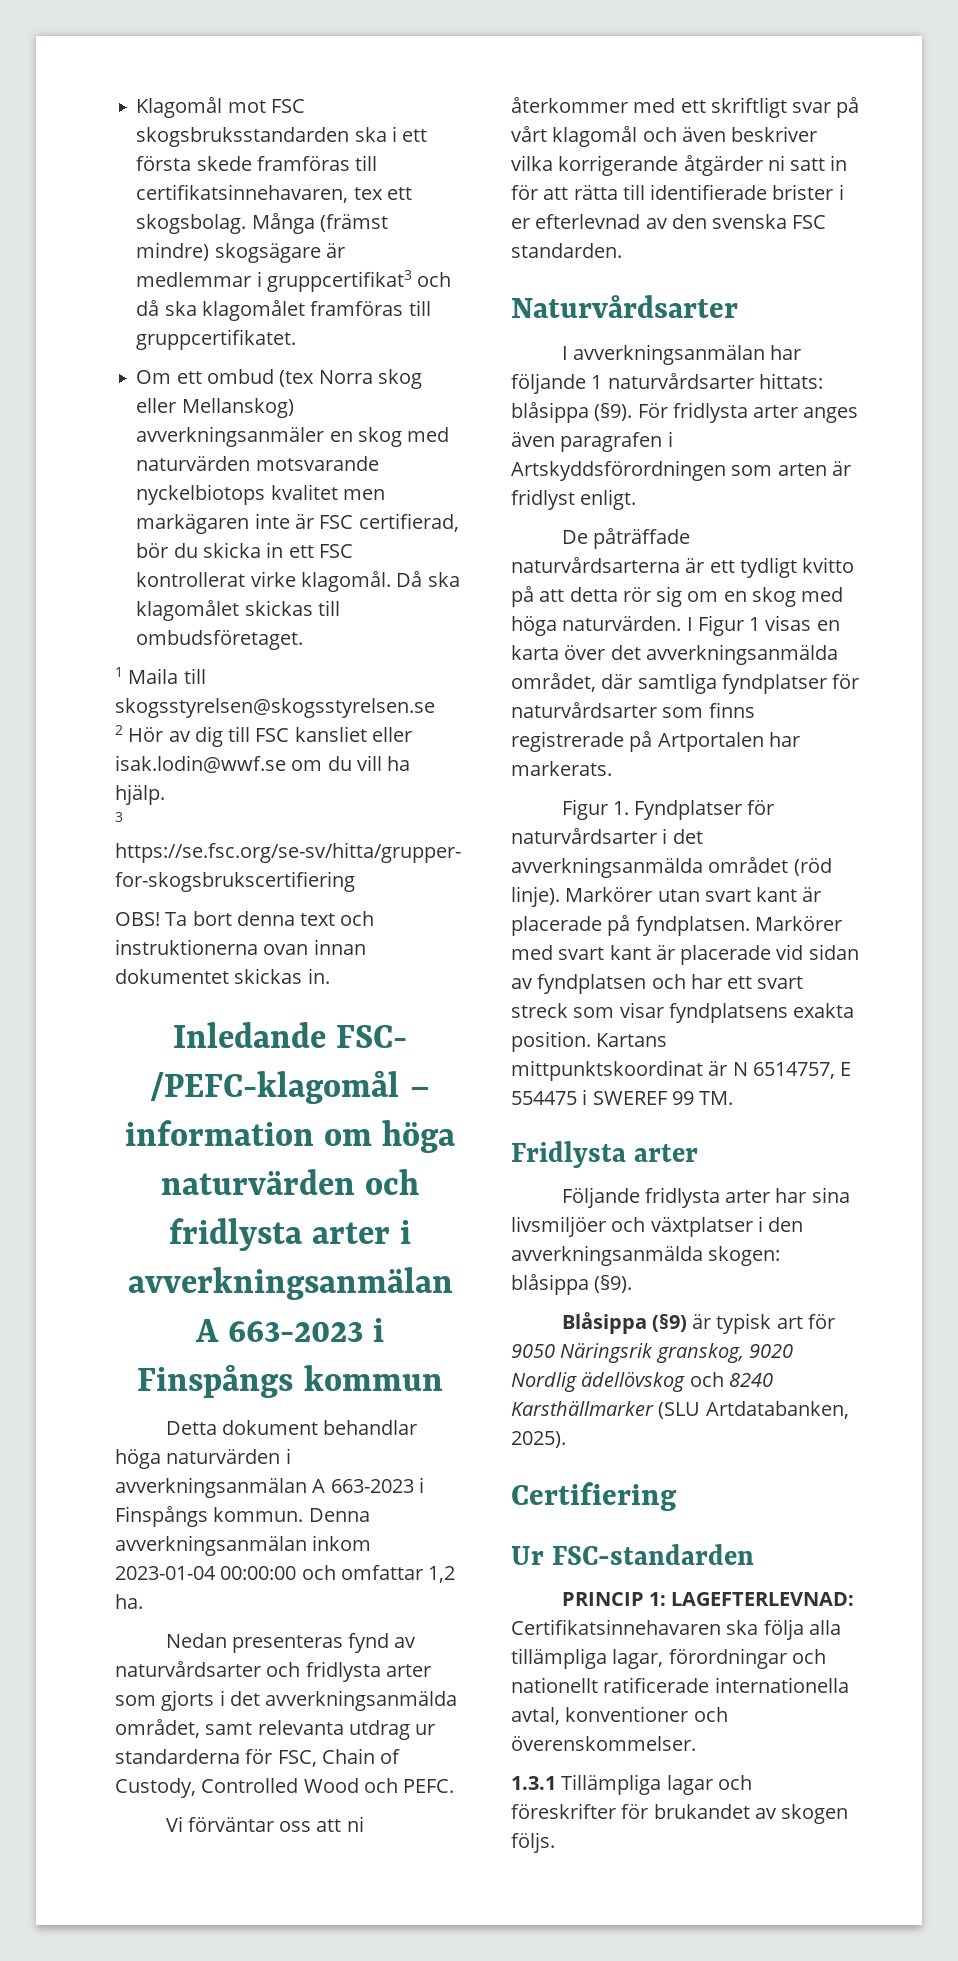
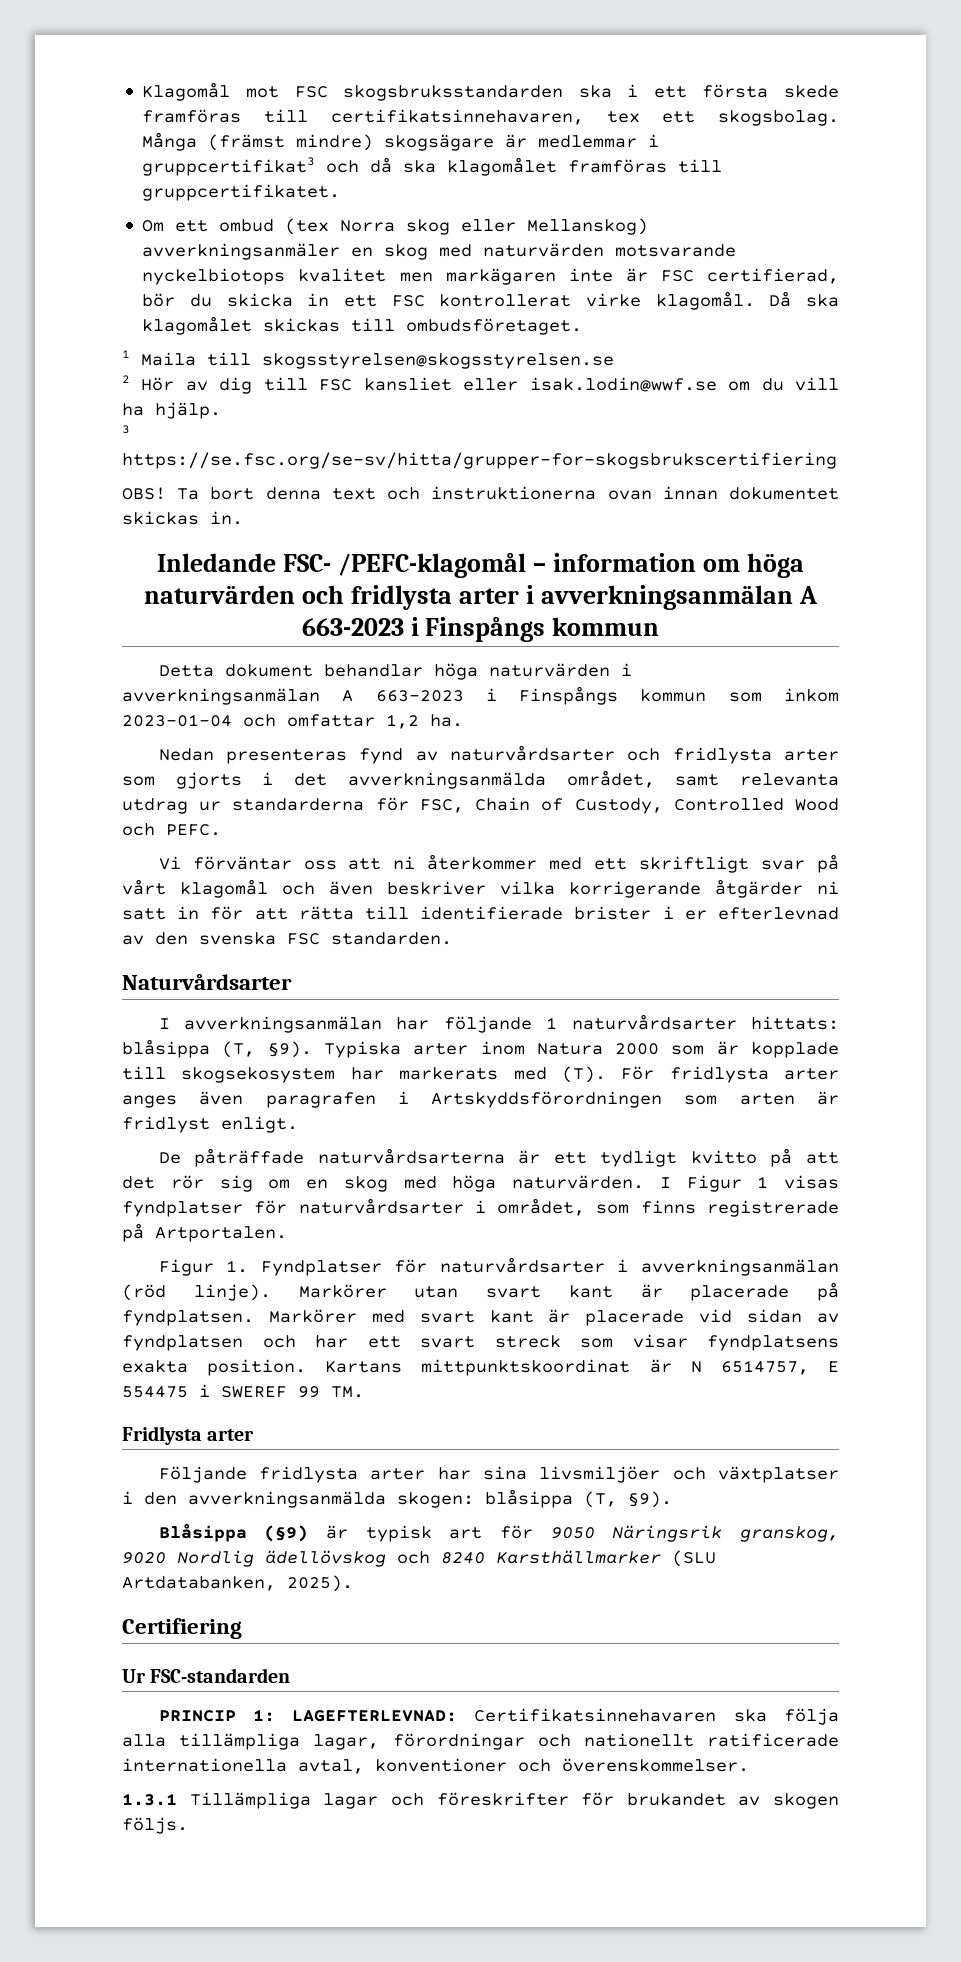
- Detta dokument behandlar höga naturvärden i avverkningsanmälan A 663-2023 i Finspångs kommun. Denna avverkningsanmälan inkom 2023-01-04 00:00:00 och omfattar 1,2 ha.
+ Detta dokument behandlar höga naturvärden i avverkningsanmälan A 663-2023 i Finspångs kommun som inkom 2023-01-04 och omfattar 1,2 ha.
- I avverkningsanmälan har följande 1 naturvårdsarter hittats: blåsippa (§9). För fridlysta arter anges även paragrafen i Artskyddsförordningen som arten är fridlyst enligt.
+ I avverkningsanmälan har följande 1 naturvårdsarter hittats: blåsippa (T, §9). Typiska arter inom Natura 2000 som är kopplade till skogsekosystem har markerats med (T). För fridlysta arter anges även paragrafen i Artskyddsförordningen som arten är fridlyst enligt.
- De påträffade naturvårdsarterna är ett tydligt kvitto på att detta rör sig om en skog med höga naturvärden.
+ De påträffade naturvårdsarterna är ett tydligt kvitto på att det rör sig om en skog med höga naturvärden.
- I Figur 1 visas en karta över det avverkningsanmälda området, där samtliga fyndplatser för naturvårdsarter som finns registrerade på Artportalen har markerats.
+ I Figur 1 visas fyndplatser för naturvårdsarter i området, som finns registrerade på Artportalen.
- Figur 1. Fyndplatser för naturvårdsarter i det avverkningsanmälda området (röd linje).
+ Figur 1. Fyndplatser för naturvårdsarter i avverkningsanmälan (röd linje).
- Följande fridlysta arter har sina livsmiljöer och växtplatser i den avverkningsanmälda skogen: blåsippa (§9).
+ Följande fridlysta arter har sina livsmiljöer och växtplatser i den avverkningsanmälda skogen: blåsippa (T, §9).

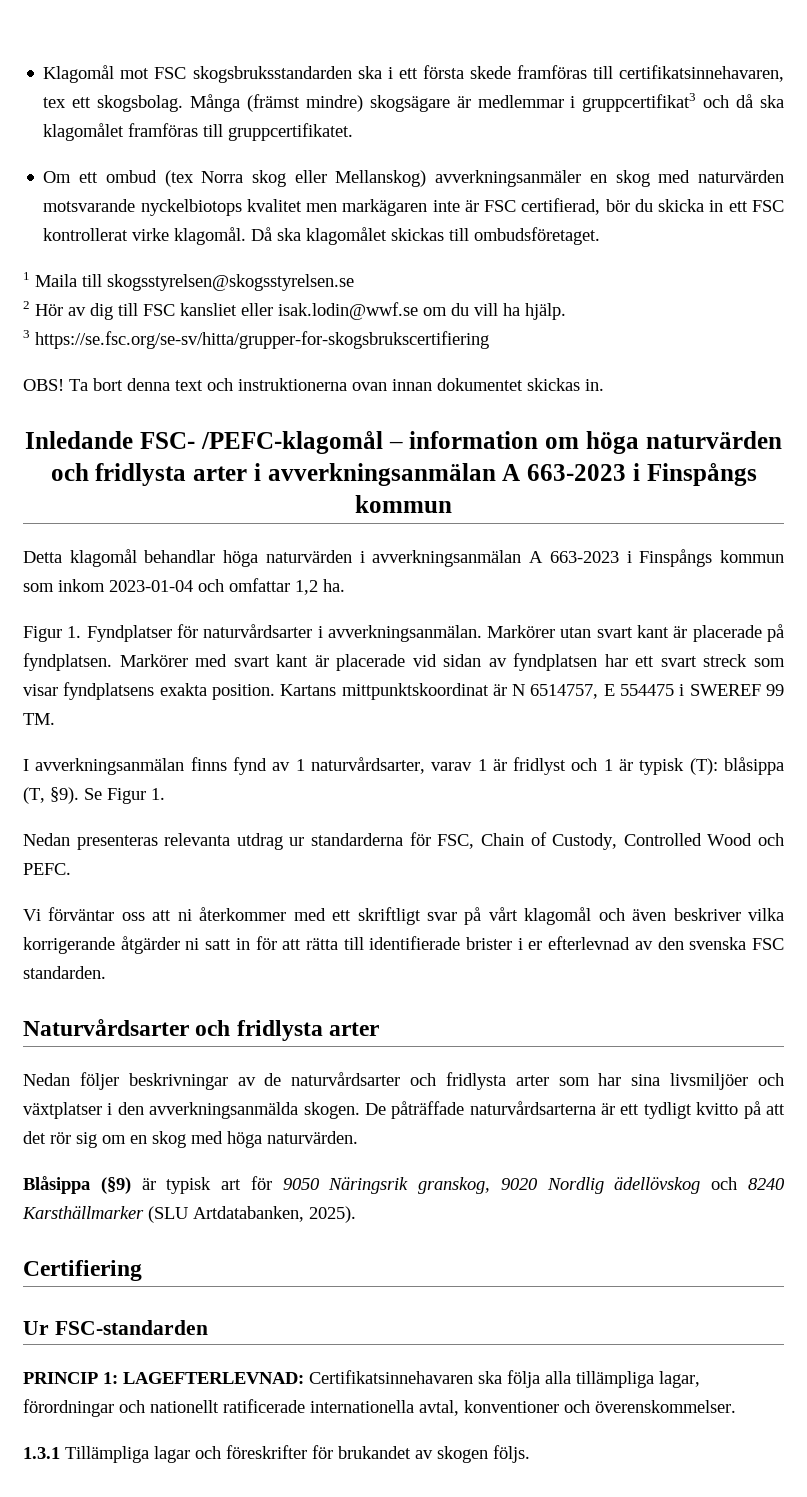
- Detta dokument behandlar höga naturvärden i avverkningsanmälan A 663-2023 i Finspångs kommun som inkom 2023-01-04 och omfattar 1,2 ha.
+ Detta klagomål behandlar höga naturvärden i avverkningsanmälan A 663-2023 i Finspångs kommun som inkom 2023-01-04 och omfattar 1,2 ha.
- Nedan presenteras fynd av naturvårdsarter och fridlysta arter som gjorts i det avverkningsanmälda området, samt relevanta utdrag ur standarderna för FSC, Chain of Custody, Controlled Wood och PEFC.
+ Figur 1. Fyndplatser för naturvårdsarter i avverkningsanmälan. Markörer utan svart kant är placerade på fyndplatsen. Markörer med svart kant är placerade vid sidan av fyndplatsen har ett svart streck som visar fyndplatsens exakta position. Kartans mittpunktskoordinat är N 6514757, E 554475 i SWEREF 99 TM.
+ I avverkningsanmälan finns fynd av 1 naturvårdsarter, varav 1 är fridlyst och 1 är typisk (T): blåsippa (T, §9). Se Figur 1.
+ Nedan presenteras relevanta utdrag ur standarderna för FSC, Chain of Custody, Controlled Wood och PEFC.
- Naturvårdsarter
- I avverkningsanmälan har följande 1 naturvårdsarter hittats: blåsippa (T, §9). Typiska arter inom Natura 2000 som är kopplade till skogsekosystem har markerats med (T). För fridlysta arter anges även paragrafen i Artskyddsförordningen som arten är fridlyst enligt.
- De påträffade naturvårdsarterna är ett tydligt kvitto på att det rör sig om en skog med höga naturvärden. I Figur 1 visas fyndplatser för naturvårdsarter i området, som finns registrerade på Artportalen.
- Figur 1. Fyndplatser för naturvårdsarter i avverkningsanmälan (röd linje). Markörer utan svart kant är placerade på fyndplatsen. Markörer med svart kant är placerade vid sidan av fyndplatsen och har ett svart streck som visar fyndplatsens exakta position. Kartans mittpunktskoordinat är N 6514757, E 554475 i SWEREF 99 TM.
- Fridlysta arter
- Följande fridlysta arter har sina livsmiljöer och växtplatser i den avverkningsanmälda skogen: blåsippa (T, §9).
+ Naturvårdsarter och fridlysta arter
+ Nedan följer beskrivningar av de naturvårdsarter och fridlysta arter som har sina livsmiljöer och växtplatser i den avverkningsanmälda skogen. De påträffade naturvårdsarterna är ett tydligt kvitto på att det rör sig om en skog med höga naturvärden.

